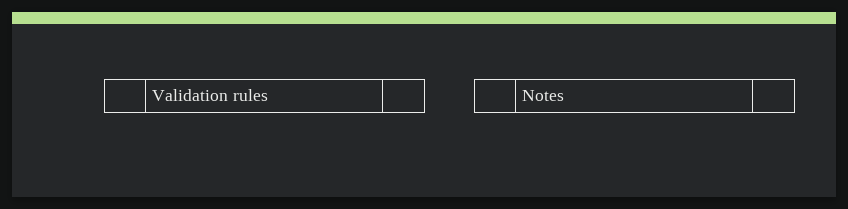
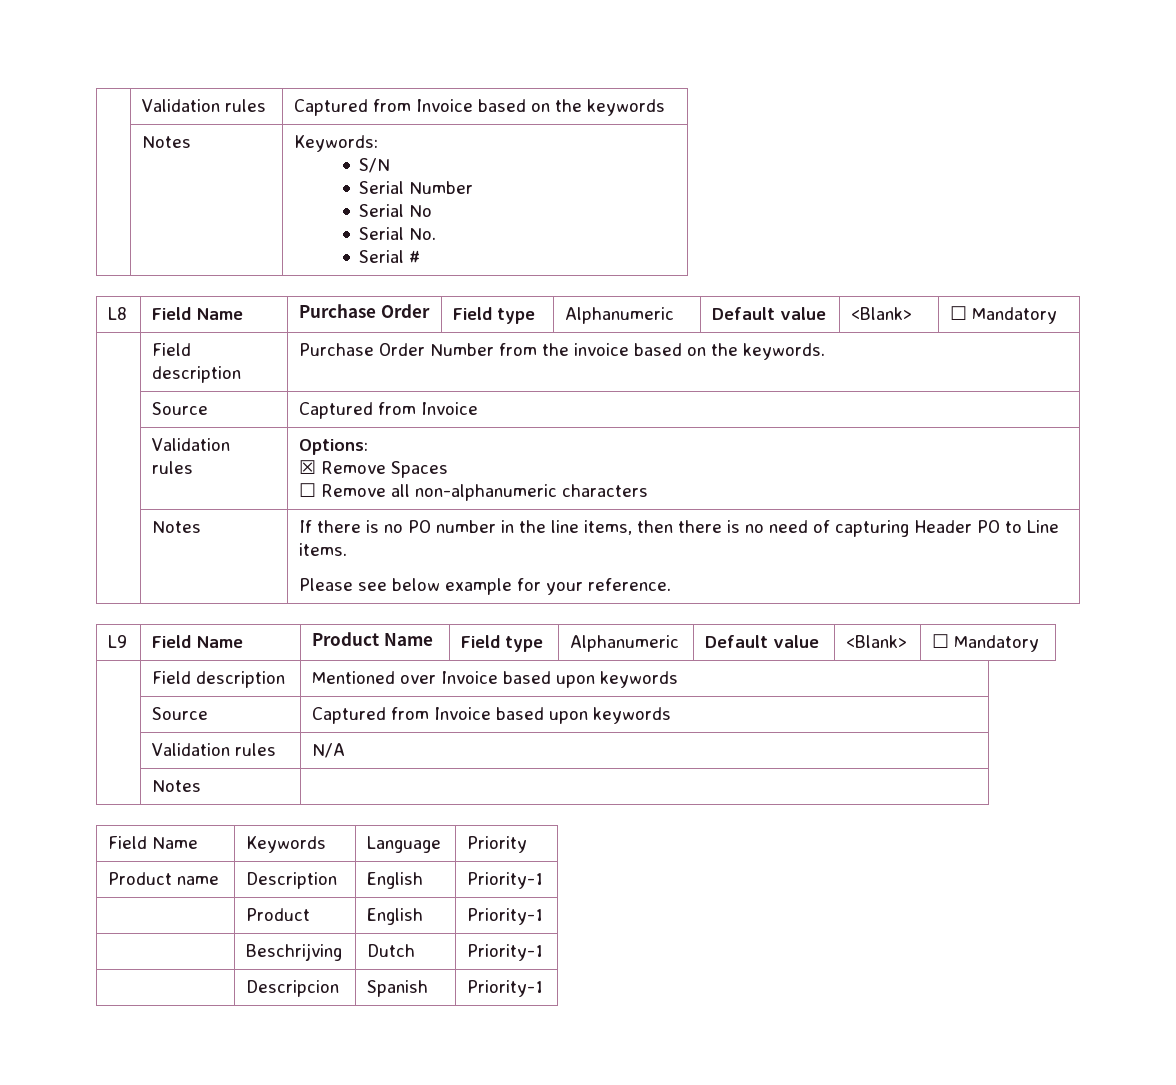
- | Validation rules |
+ | Validation rules | Captured from Invoice based on the keywords
+ | Notes | Keywords:
+ S/N
+ Serial Number
+ Serial No
+ Serial No.
+ Serial #
+ L8 | Field Name | Purchase Order | Field type | Alphanumeric | Default value | <Blank> | ☐ Mandatory
+ | Field description | Purchase Order Number from the invoice based on the keywords.
+ | Source | Captured from Invoice
+ | Validation rules | Options:
+ ☒ Remove Spaces
+ ☐ Remove all non-alphanumeric characters
+ | Notes | If there is no PO number in the line items, then there is no need of capturing Header PO to Line items.
+ Please see below example for your reference.
+ L9 | Field Name | Product Name | Field type | Alphanumeric | Default value | <Blank> | ☐ Mandatory
+ | Field description | Mentioned over Invoice based upon keywords
+ | Source | Captured from Invoice based upon keywords
+ | Validation rules | N/A
  | Notes |
+ Field Name | Keywords | Language | Priority
+ Product name | Description | English | Priority-1
+ | Product | English | Priority-1
+ | Beschrijving | Dutch | Priority-1
+ | Descripcion | Spanish | Priority-1

